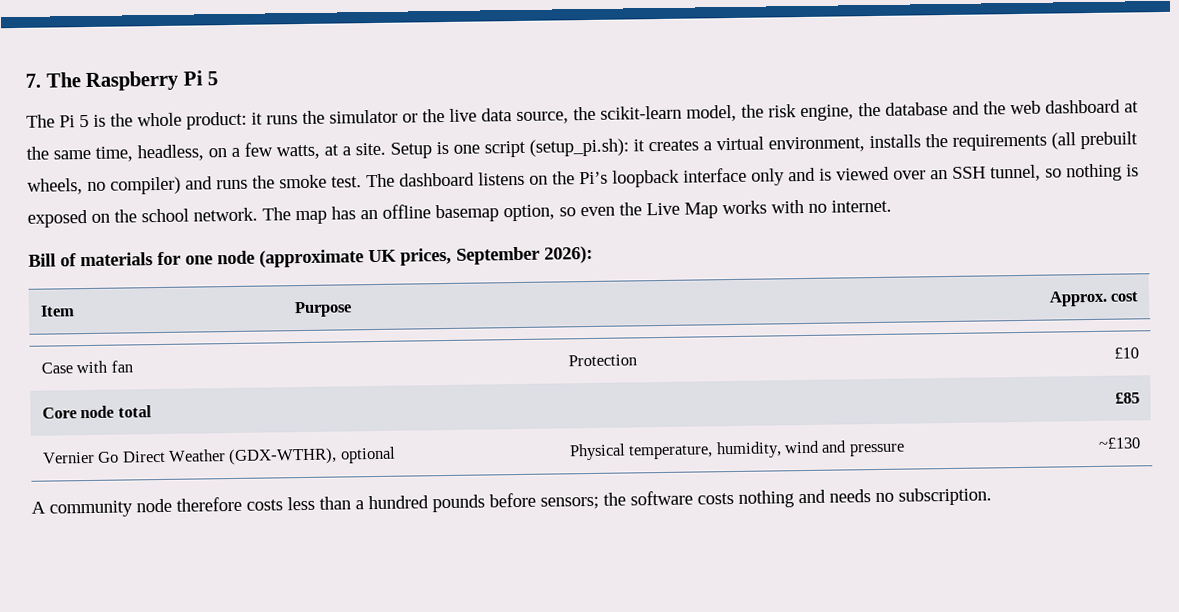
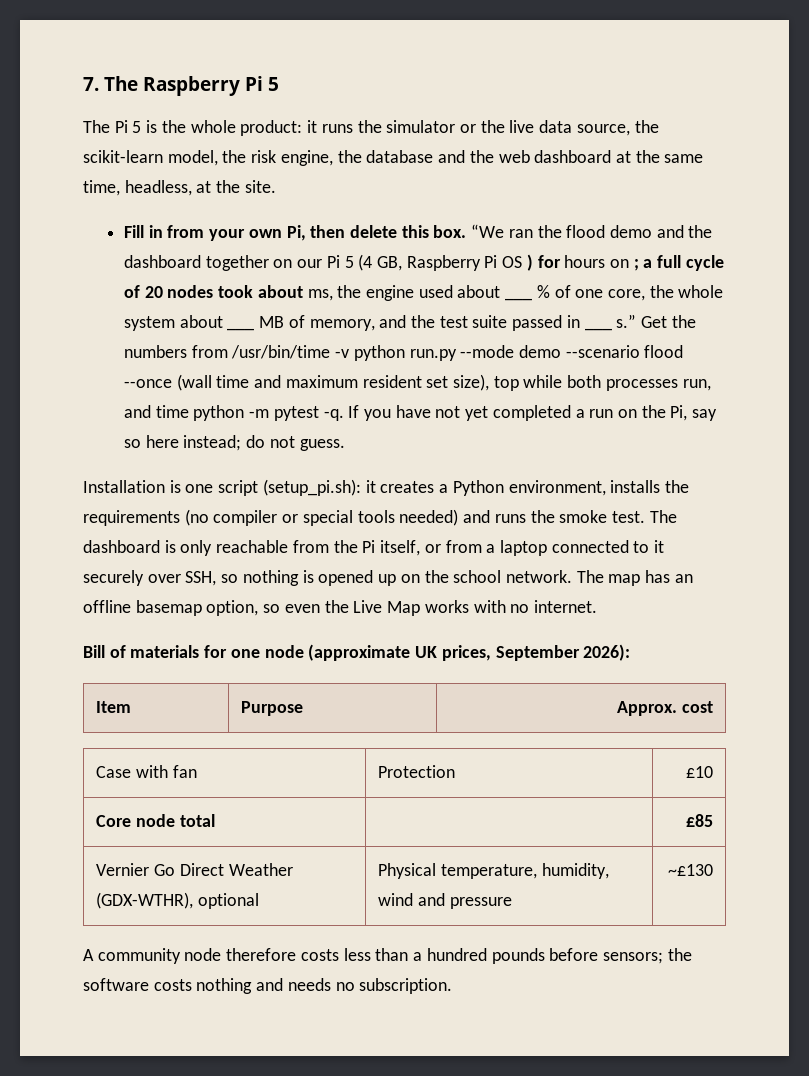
- The Pi 5 is the whole product: it runs the simulator or the live data source, the scikit-learn model, the risk engine, the database and the web dashboard at the same time, headless, on a few watts, at a site. Setup is one script (setup_pi.sh): it creates a virtual environment, installs the requirements (all prebuilt wheels, no compiler) and runs the smoke test.
+ The Pi 5 is the whole product: it runs the simulator or the live data source, the scikit-learn model, the risk engine, the database and the web dashboard at the same time, headless, at the site.
+ Fill in from your own Pi, then delete this box. “We ran the flood demo and the dashboard together on our Pi 5 (4 GB, Raspberry Pi OS ) for hours on ; a full cycle of 20 nodes took about ms, the engine used about ___ % of one core, the whole system about ___ MB of memory, and the test suite passed in ___ s.” Get the numbers from /usr/bin/time -v python run.py --mode demo --scenario flood --once (wall time and maximum resident set size), top while both processes run, and time python -m pytest -q. If you have not yet completed a run on the Pi, say so here instead; do not guess.
+ Installation is one script (setup_pi.sh): it creates a Python environment, installs the requirements (no compiler or special tools needed) and runs the smoke test.
- The dashboard listens on the Pi’s loopback interface only and is viewed over an SSH tunnel, so nothing is exposed on the school network.
+ The dashboard is only reachable from the Pi itself, or from a laptop connected to it securely over SSH, so nothing is opened up on the school network.

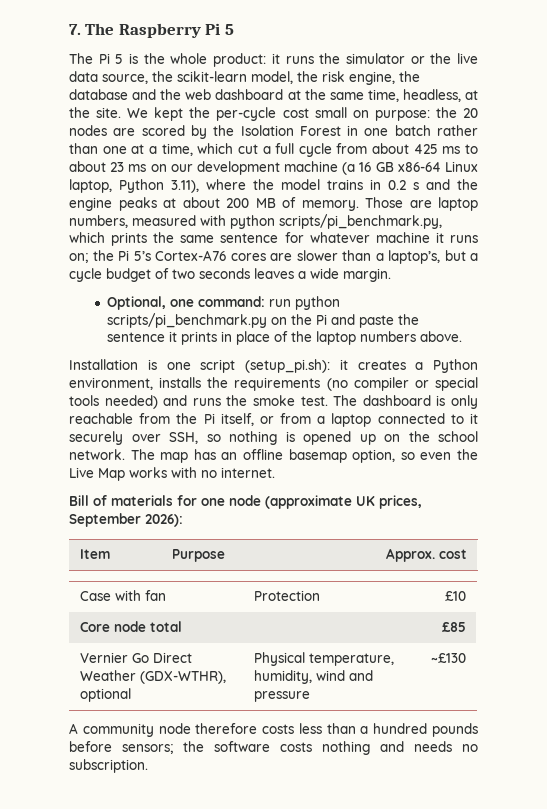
- The Pi 5 is the whole product: it runs the simulator or the live data source, the scikit-learn model, the risk engine, the database and the web dashboard at the same time, headless, at the site.
- Fill in from your own Pi, then delete this box. “We ran the flood demo and the dashboard together on our Pi 5 (4 GB, Raspberry Pi OS ) for hours on ; a full cycle of 20 nodes took about ms, the engine used about ___ % of one core, the whole system about ___ MB of memory, and the test suite passed in ___ s.” Get the numbers from /usr/bin/time -v python run.py --mode demo --scenario flood --once (wall time and maximum resident set size), top while both processes run, and time python -m pytest -q. If you have not yet completed a run on the Pi, say so here instead; do not guess.
+ The Pi 5 is the whole product: it runs the simulator or the live data source, the scikit-learn model, the risk engine, the database and the web dashboard at the same time, headless, at the site. We kept the per-cycle cost small on purpose: the 20 nodes are scored by the Isolation Forest in one batch rather than one at a time, which cut a full cycle from about 425 ms to about 23 ms on our development machine (a 16 GB x86-64 Linux laptop, Python 3.11), where the model trains in 0.2 s and the engine peaks at about 200 MB of memory. Those are laptop numbers, measured with python scripts/pi_benchmark.py, which prints the same sentence for whatever machine it runs on; the Pi 5’s Cortex-A76 cores are slower than a laptop’s, but a cycle budget of two seconds leaves a wide margin.
+ Optional, one command: run python scripts/pi_benchmark.py on the Pi and paste the sentence it prints in place of the laptop numbers above.

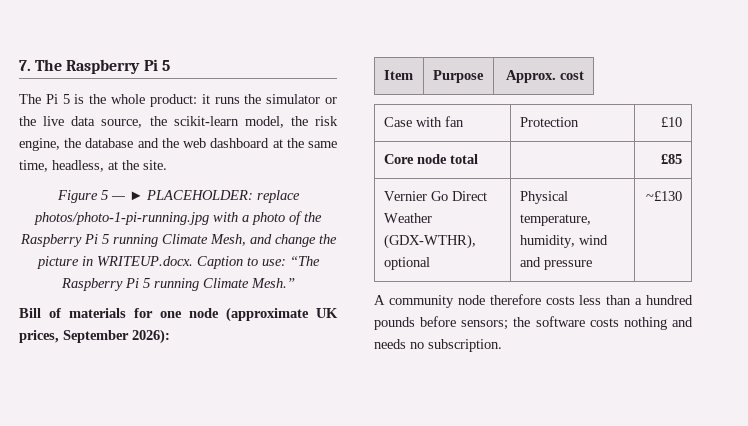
- The Pi 5 is the whole product: it runs the simulator or the live data source, the scikit-learn model, the risk engine, the database and the web dashboard at the same time, headless, at the site. We kept the per-cycle cost small on purpose: the 20 nodes are scored by the Isolation Forest in one batch rather than one at a time, which cut a full cycle from about 425 ms to about 23 ms on our development machine (a 16 GB x86-64 Linux laptop, Python 3.11), where the model trains in 0.2 s and the engine peaks at about 200 MB of memory. Those are laptop numbers, measured with python scripts/pi_benchmark.py, which prints the same sentence for whatever machine it runs on; the Pi 5’s Cortex-A76 cores are slower than a laptop’s, but a cycle budget of two seconds leaves a wide margin.
- Optional, one command: run python scripts/pi_benchmark.py on the Pi and paste the sentence it prints in place of the laptop numbers above.
- Installation is one script (setup_pi.sh): it creates a Python environment, installs the requirements (no compiler or special tools needed) and runs the smoke test. The dashboard is only reachable from the Pi itself, or from a laptop connected to it securely over SSH, so nothing is opened up on the school network. The map has an offline basemap option, so even the Live Map works with no internet.
+ The Pi 5 is the whole product: it runs the simulator or the live data source, the scikit-learn model, the risk engine, the database and the web dashboard at the same time, headless, at the site.
+ Figure 5 — ► PLACEHOLDER: replace photos/photo-1-pi-running.jpg with a photo of the Raspberry Pi 5 running Climate Mesh, and change the picture in WRITEUP.docx. Caption to use: “The Raspberry Pi 5 running Climate Mesh.”

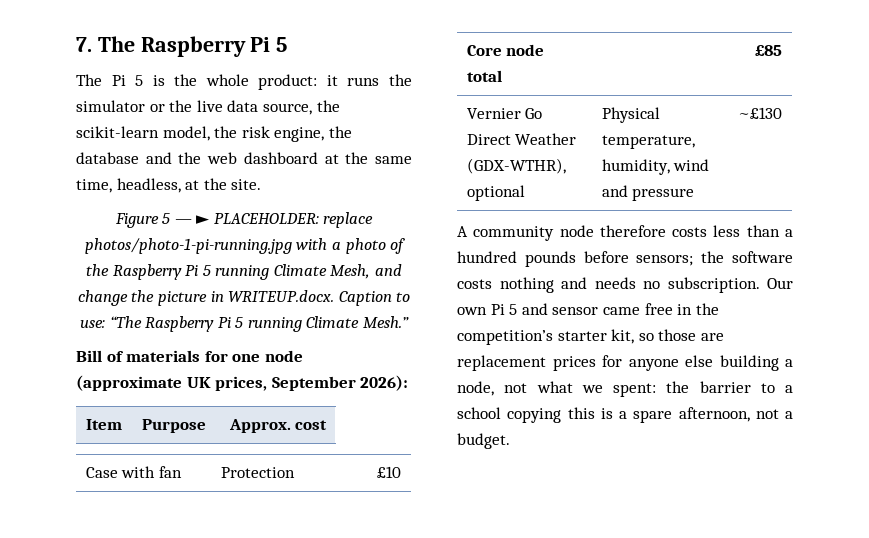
+ Our own Pi 5 and sensor came free in the competition’s starter kit, so those are replacement prices for anyone else building a node, not what we spent: the barrier to a school copying this is a spare afternoon, not a budget.

